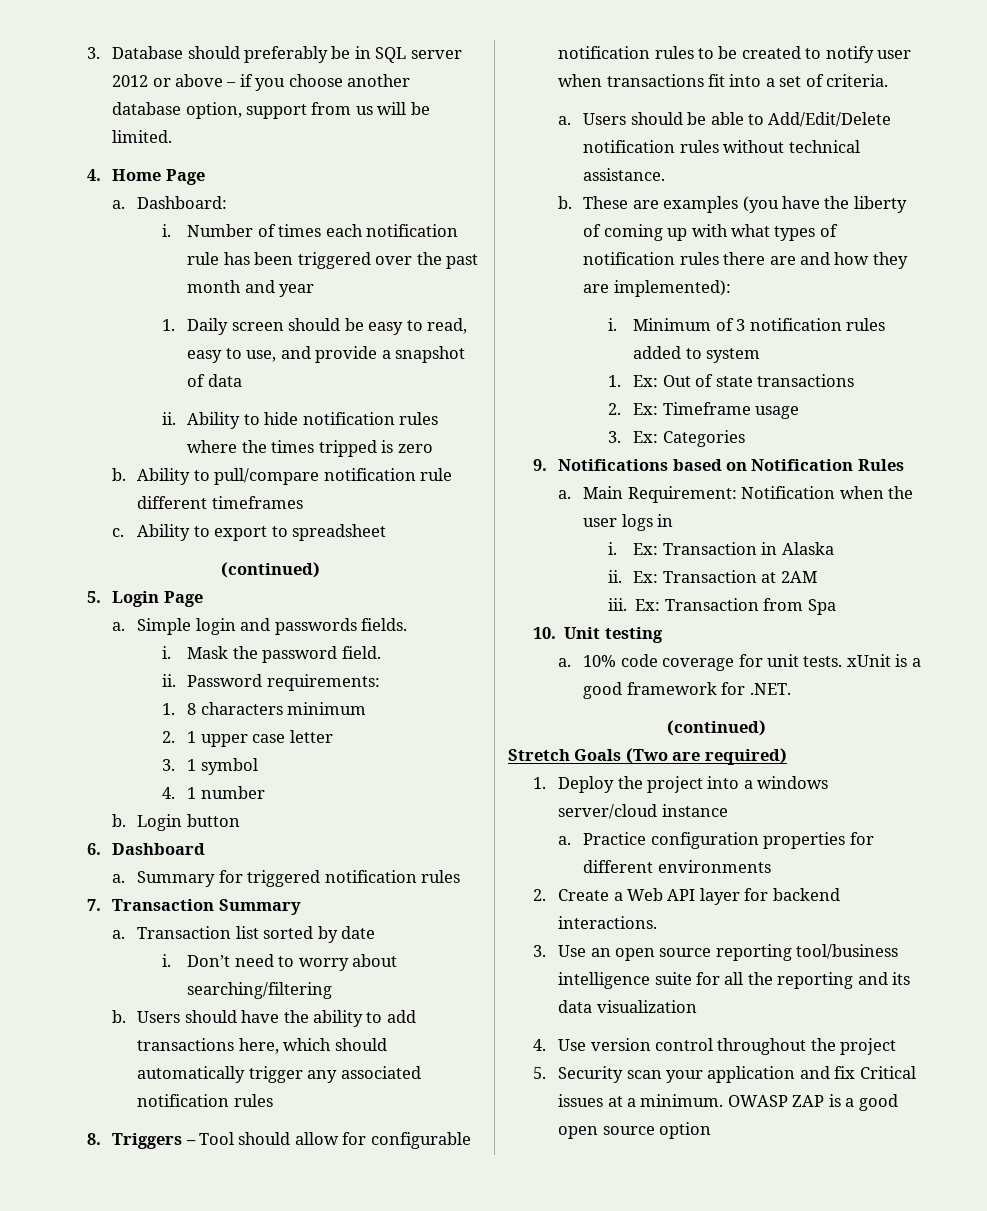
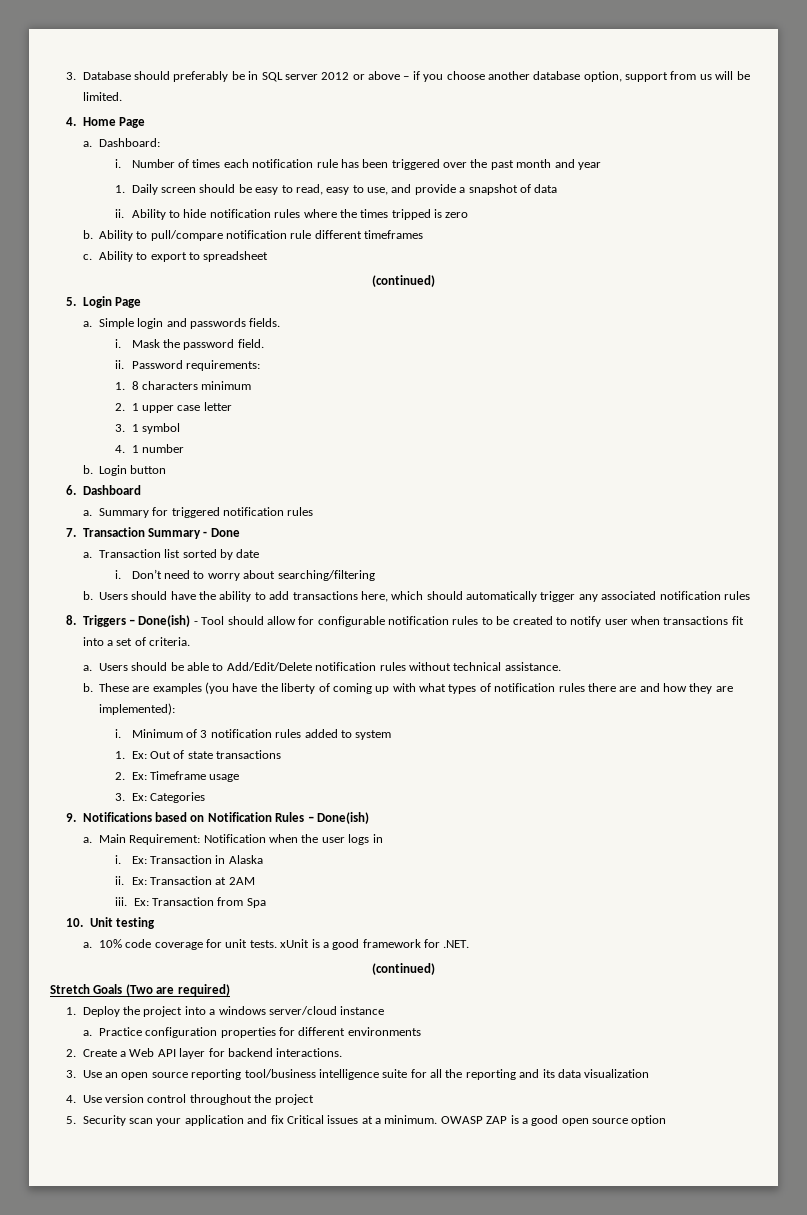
- 7. Transaction Summary
+ 7. Transaction Summary - Done
- 8. Triggers – Tool should allow for configurable notification rules to be created to notify user when transactions fit into a set of criteria.
+ 8. Triggers – Done(ish) - Tool should allow for configurable notification rules to be created to notify user when transactions fit into a set of criteria.
- 9. Notifications based on Notification Rules
+ 9. Notifications based on Notification Rules – Done(ish)

